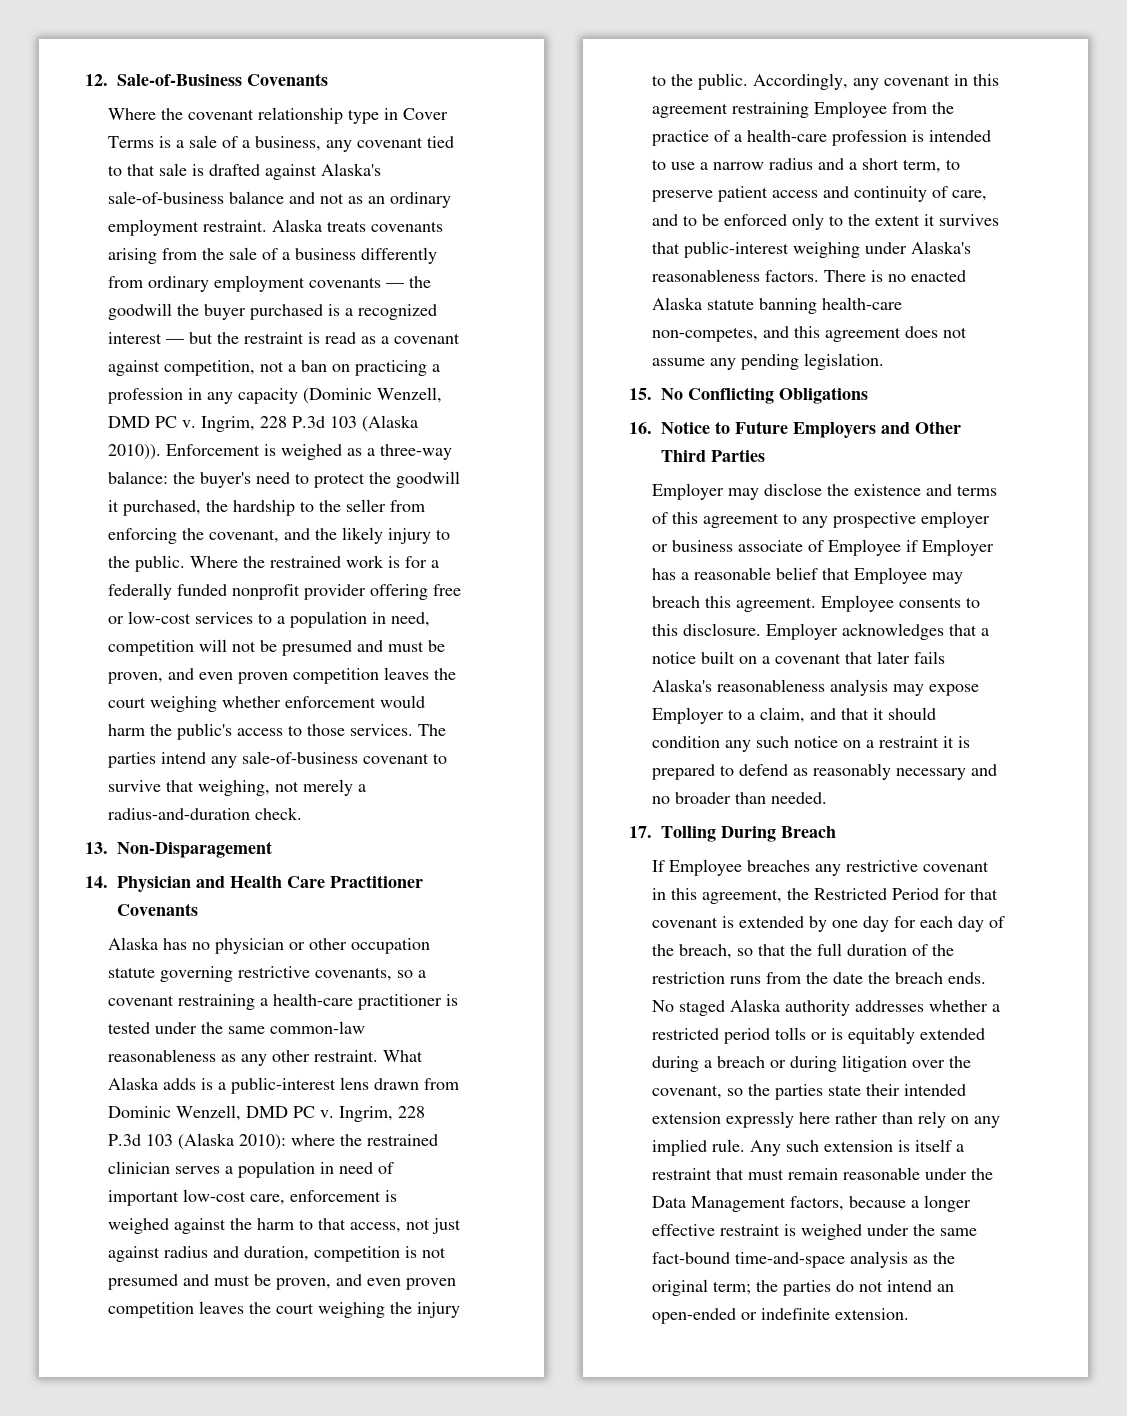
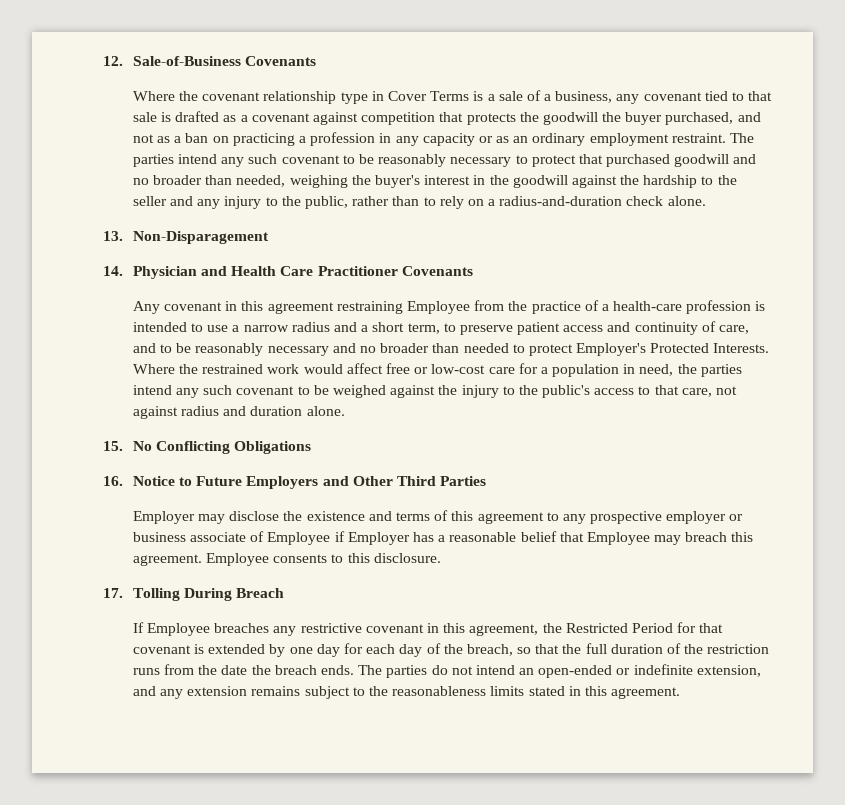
- Where the covenant relationship type in Cover Terms is a sale of a business, any covenant tied to that sale is drafted against Alaska's sale-of-business balance and not as an ordinary employment restraint. Alaska treats covenants arising from the sale of a business differently from ordinary employment covenants — the goodwill the buyer purchased is a recognized interest — but the restraint is read as a covenant against competition, not a ban on practicing a profession in any capacity (Dominic Wenzell, DMD PC v. Ingrim, 228 P.3d 103 (Alaska 2010)). Enforcement is weighed as a three-way balance: the buyer's need to protect the goodwill it purchased, the hardship to the seller from enforcing the covenant, and the likely injury to the public. Where the restrained work is for a federally funded nonprofit provider offering free or low-cost services to a population in need, competition will not be presumed and must be proven, and even proven competition leaves the court weighing whether enforcement would harm the public's access to those services. The parties intend any sale-of-business covenant to survive that weighing, not merely a radius-and-duration check.
+ Where the covenant relationship type in Cover Terms is a sale of a business, any covenant tied to that sale is drafted as a covenant against competition that protects the goodwill the buyer purchased, and not as a ban on practicing a profession in any capacity or as an ordinary employment restraint. The parties intend any such covenant to be reasonably necessary to protect that purchased goodwill and no broader than needed, weighing the buyer's interest in the goodwill against the hardship to the seller and any injury to the public, rather than to rely on a radius-and-duration check alone.
- Alaska has no physician or other occupation statute governing restrictive covenants, so a covenant restraining a health-care practitioner is tested under the same common-law reasonableness as any other restraint. What Alaska adds is a public-interest lens drawn from Dominic Wenzell, DMD PC v. Ingrim, 228 P.3d 103 (Alaska 2010): where the restrained clinician serves a population in need of important low-cost care, enforcement is weighed against the harm to that access, not just against radius and duration, competition is not presumed and must be proven, and even proven competition leaves the court weighing the injury to the public. Accordingly, any covenant in this agreement restraining Employee from the practice of a health-care profession is intended to use a narrow radius and a short term, to preserve patient access and continuity of care, and to be enforced only to the extent it survives that public-interest weighing under Alaska's reasonableness factors. There is no enacted Alaska statute banning health-care non-competes, and this agreement does not assume any pending legislation.
+ Any covenant in this agreement restraining Employee from the practice of a health-care profession is intended to use a narrow radius and a short term, to preserve patient access and continuity of care, and to be reasonably necessary and no broader than needed to protect Employer's Protected Interests. Where the restrained work would affect free or low-cost care for a population in need, the parties intend any such covenant to be weighed against the injury to the public's access to that care, not against radius and duration alone.
- Employer acknowledges that a notice built on a covenant that later fails Alaska's reasonableness analysis may expose Employer to a claim, and that it should condition any such notice on a restraint it is prepared to defend as reasonably necessary and no broader than needed.
- No staged Alaska authority addresses whether a restricted period tolls or is equitably extended during a breach or during litigation over the covenant, so the parties state their intended extension expressly here rather than rely on any implied rule. Any such extension is itself a restraint that must remain reasonable under the Data Management factors, because a longer effective restraint is weighed under the same fact-bound time-and-space analysis as the original term; the parties do not intend an open-ended or indefinite extension.
+ The parties do not intend an open-ended or indefinite extension, and any extension remains subject to the reasonableness limits stated in this agreement.

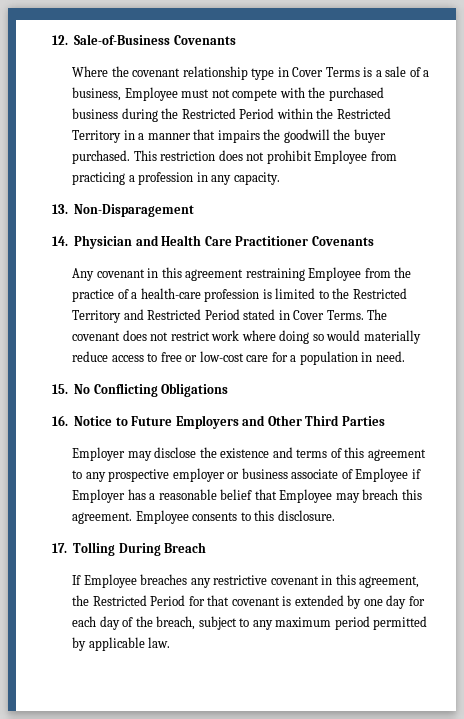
- Where the covenant relationship type in Cover Terms is a sale of a business, any covenant tied to that sale is drafted as a covenant against competition that protects the goodwill the buyer purchased, and not as a ban on practicing a profession in any capacity or as an ordinary employment restraint. The parties intend any such covenant to be reasonably necessary to protect that purchased goodwill and no broader than needed, weighing the buyer's interest in the goodwill against the hardship to the seller and any injury to the public, rather than to rely on a radius-and-duration check alone.
+ Where the covenant relationship type in Cover Terms is a sale of a business, Employee must not compete with the purchased business during the Restricted Period within the Restricted Territory in a manner that impairs the goodwill the buyer purchased. This restriction does not prohibit Employee from practicing a profession in any capacity.
- Any covenant in this agreement restraining Employee from the practice of a health-care profession is intended to use a narrow radius and a short term, to preserve patient access and continuity of care, and to be reasonably necessary and no broader than needed to protect Employer's Protected Interests. Where the restrained work would affect free or low-cost care for a population in need, the parties intend any such covenant to be weighed against the injury to the public's access to that care, not against radius and duration alone.
+ Any covenant in this agreement restraining Employee from the practice of a health-care profession is limited to the Restricted Territory and Restricted Period stated in Cover Terms. The covenant does not restrict work where doing so would materially reduce access to free or low-cost care for a population in need.
- If Employee breaches any restrictive covenant in this agreement, the Restricted Period for that covenant is extended by one day for each day of the breach, so that the full duration of the restriction runs from the date the breach ends. The parties do not intend an open-ended or indefinite extension, and any extension remains subject to the reasonableness limits stated in this agreement.
+ If Employee breaches any restrictive covenant in this agreement, the Restricted Period for that covenant is extended by one day for each day of the breach, subject to any maximum period permitted by applicable law.

